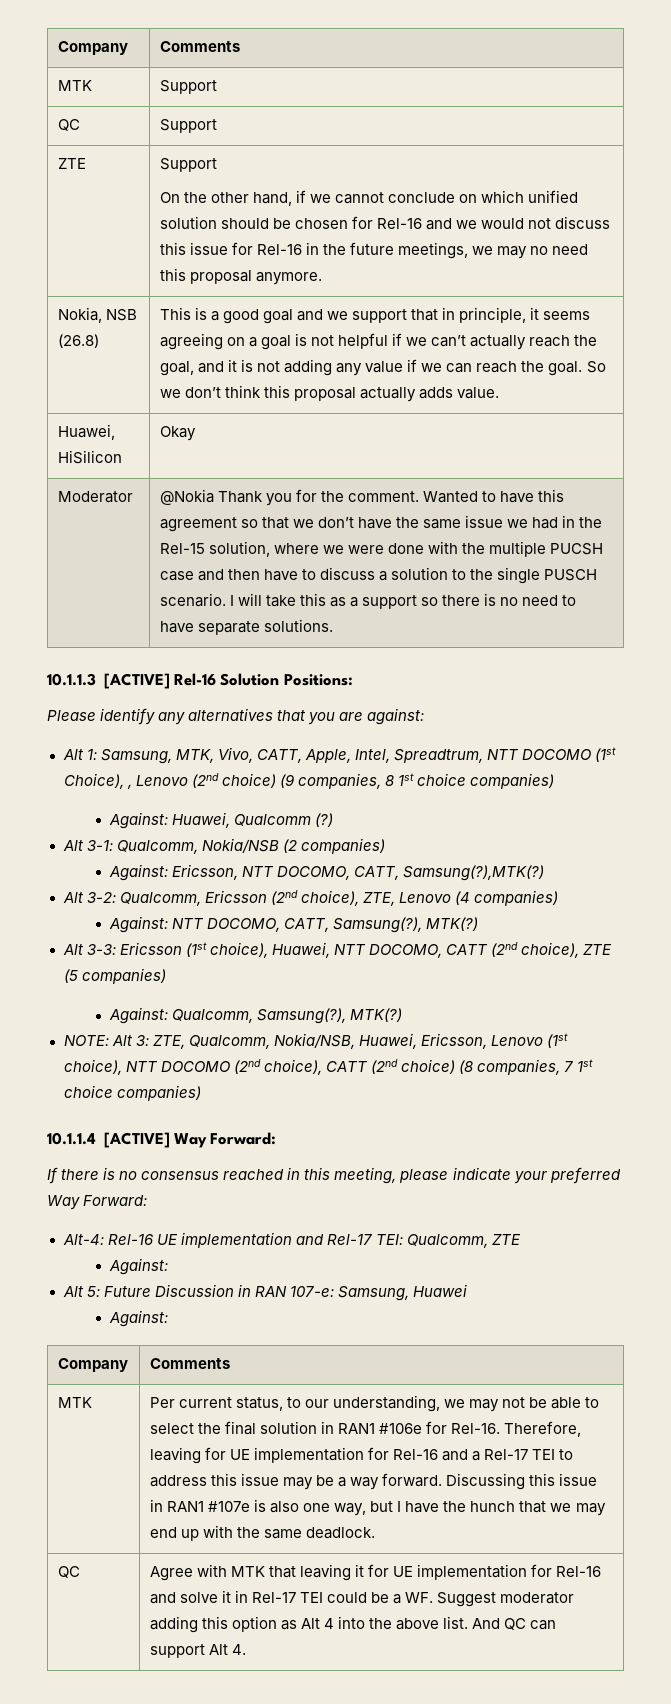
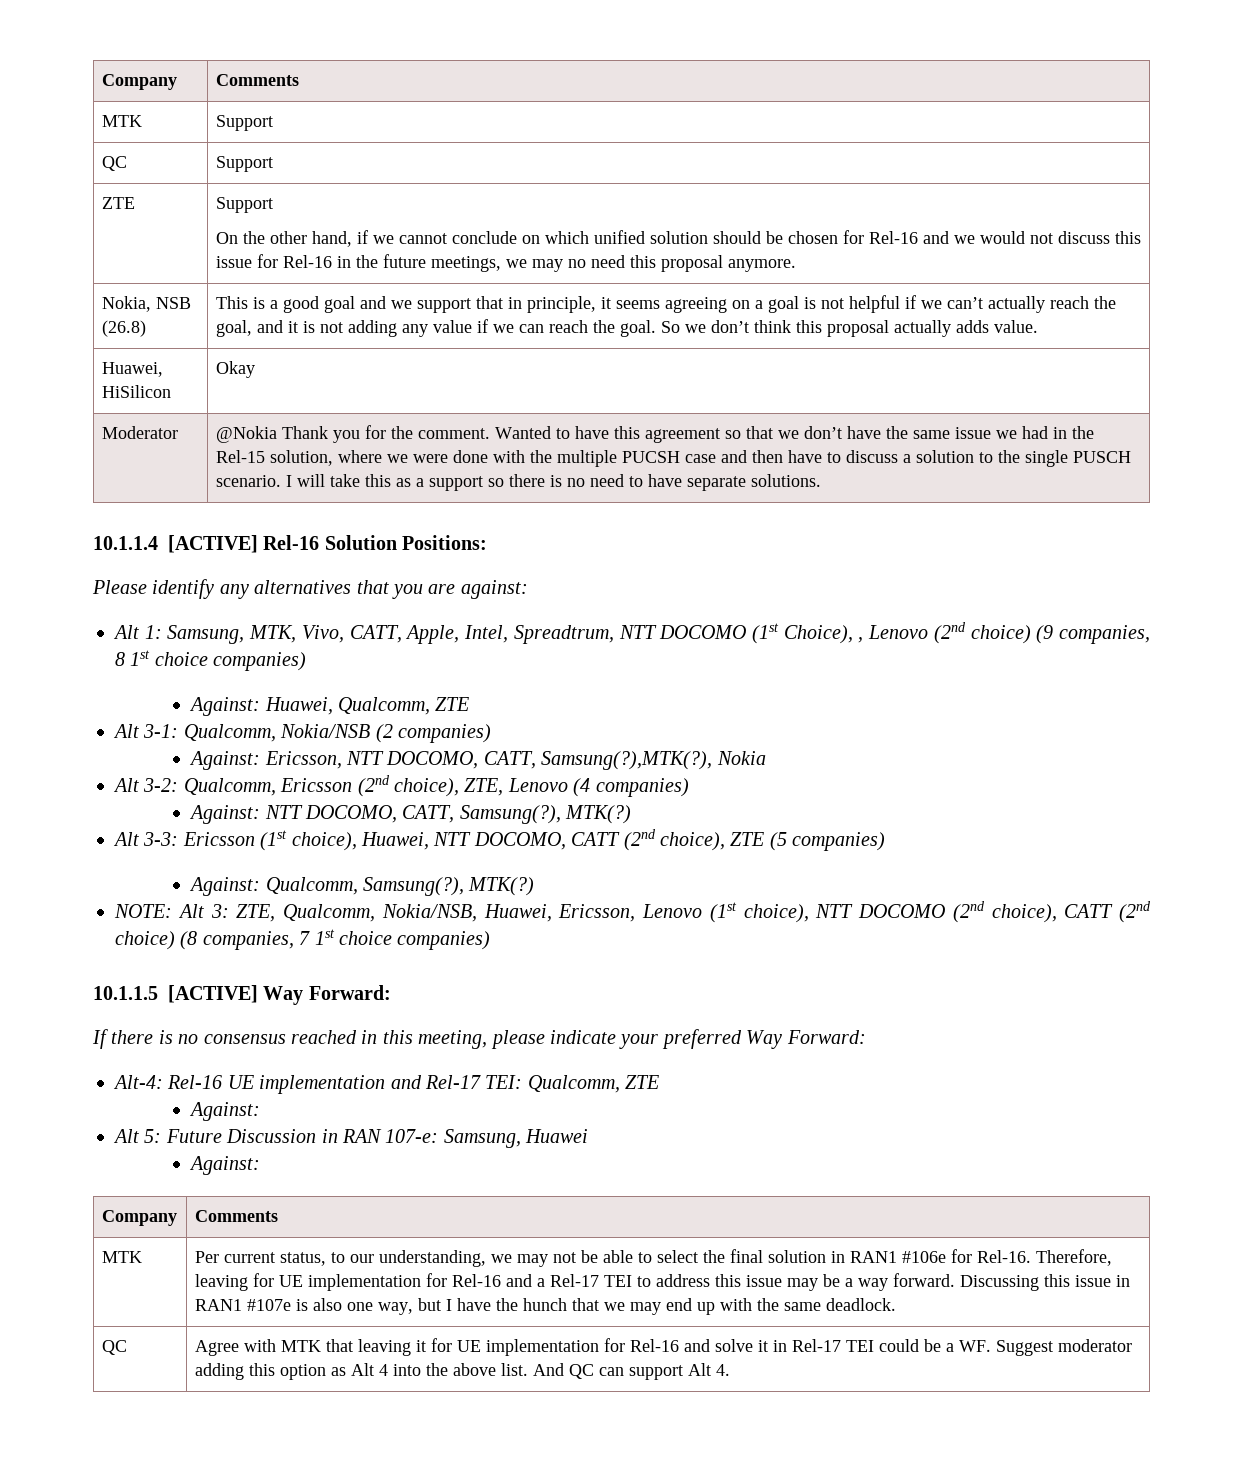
- 10.1.1.3 [ACTIVE] Rel-16 Solution Positions:
+ 10.1.1.4 [ACTIVE] Rel-16 Solution Positions:
- Against: Huawei, Qualcomm (?)
+ Against: Huawei, Qualcomm, ZTE
- Against: Ericsson, NTT DOCOMO, CATT, Samsung(?),MTK(?)
+ Against: Ericsson, NTT DOCOMO, CATT, Samsung(?),MTK(?), Nokia
- 10.1.1.4 [ACTIVE] Way Forward:
+ 10.1.1.5 [ACTIVE] Way Forward:

